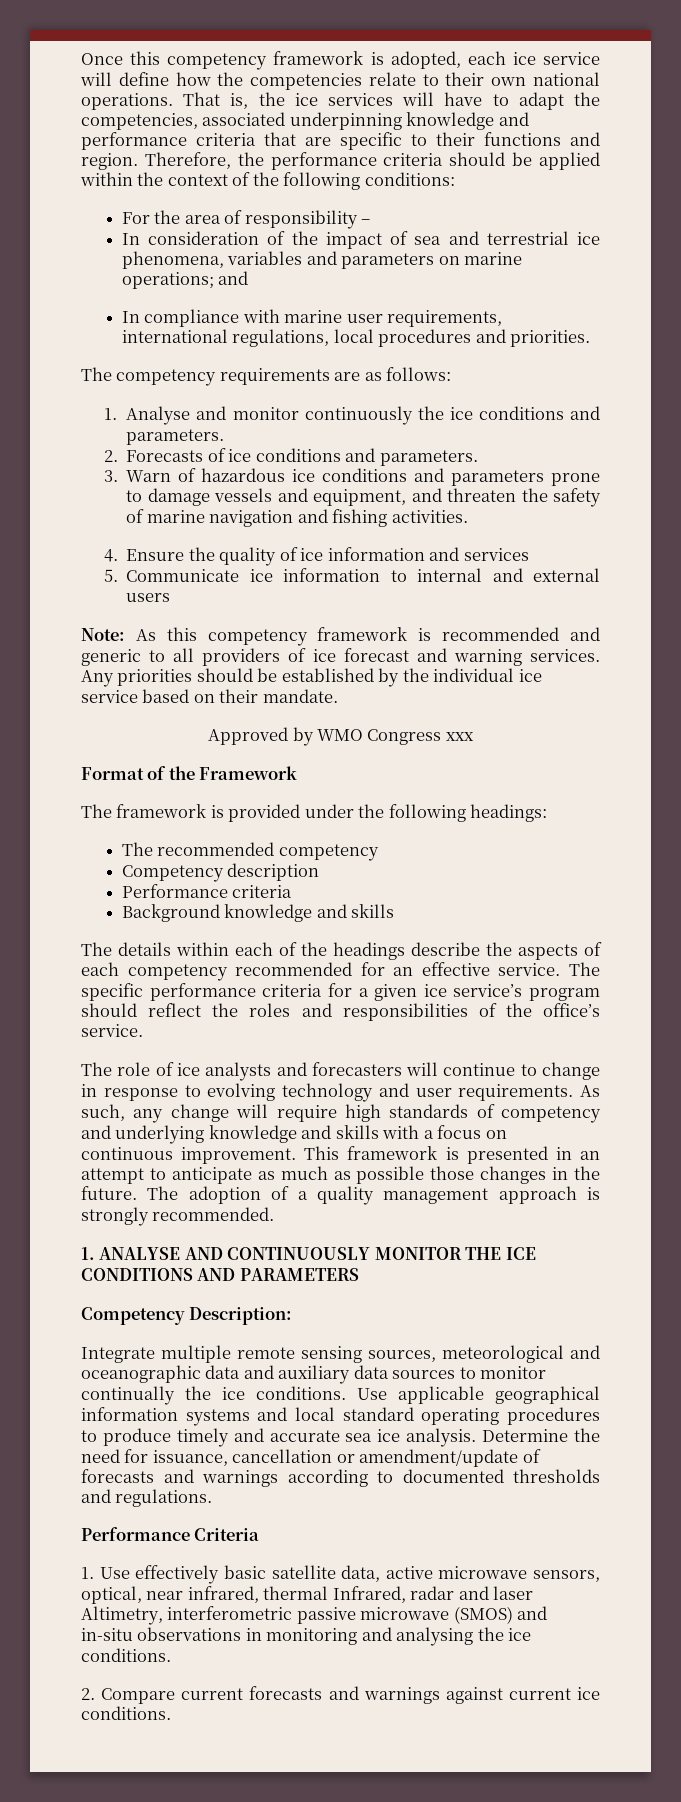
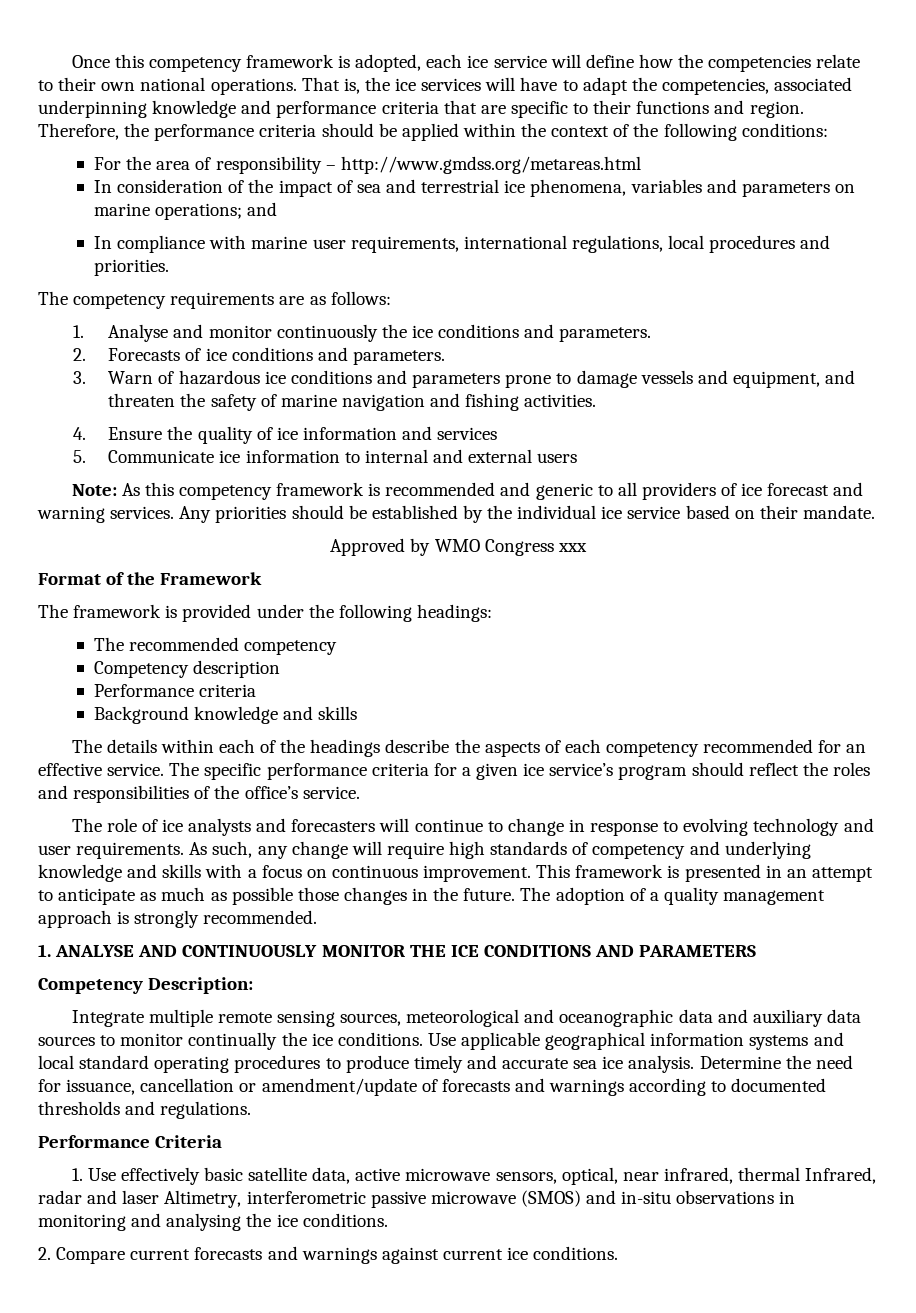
- For the area of responsibility –
+ For the area of responsibility – http://www.gmdss.org/metareas.html

